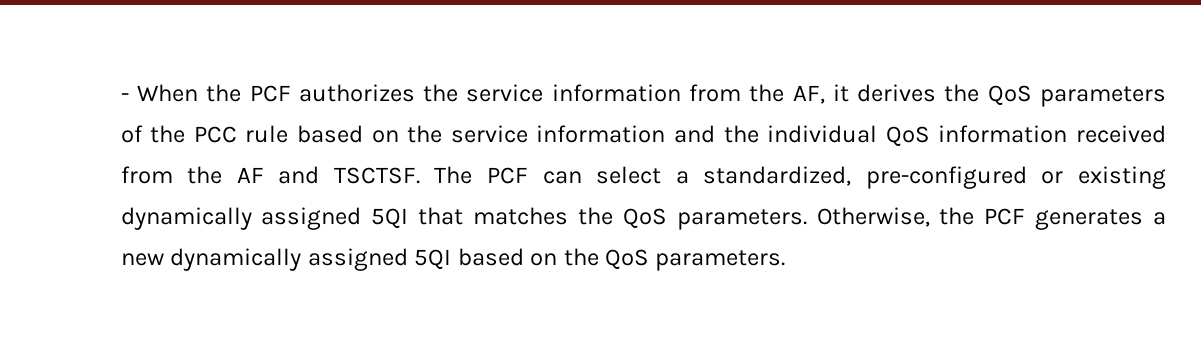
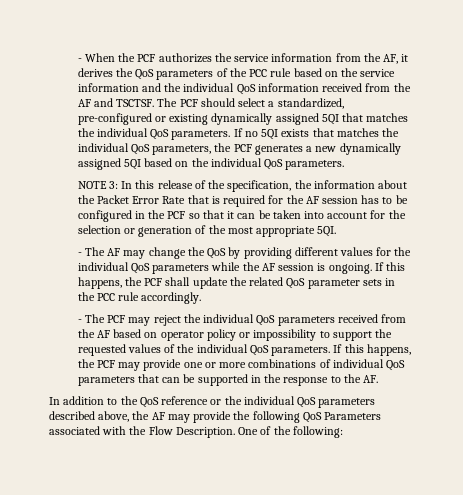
- The PCF can select a standardized, pre-configured or existing dynamically assigned 5QI that matches the QoS parameters. Otherwise, the PCF generates a new dynamically assigned 5QI based on the QoS parameters.
+ The PCF should select a standardized, pre-configured or existing dynamically assigned 5QI that matches the individual QoS parameters. If no 5QI exists that matches the individual QoS parameters, the PCF generates a new dynamically assigned 5QI based on the individual QoS parameters.
+ NOTE 3: In this release of the specification, the information about the Packet Error Rate that is required for the AF session has to be configured in the PCF so that it can be taken into account for the selection or generation of the most appropriate 5QI.
+ - The AF may change the QoS by providing different values for the individual QoS parameters while the AF session is ongoing. If this happens, the PCF shall update the related QoS parameter sets in the PCC rule accordingly.
+ - The PCF may reject the individual QoS parameters received from the AF based on operator policy or impossibility to support the requested values of the individual QoS parameters. If this happens, the PCF may provide one or more combinations of individual QoS parameters that can be supported in the response to the AF.
+ In addition to the QoS reference or the individual QoS parameters described above, the AF may provide the following QoS Parameters associated with the Flow Description. One of the following:

